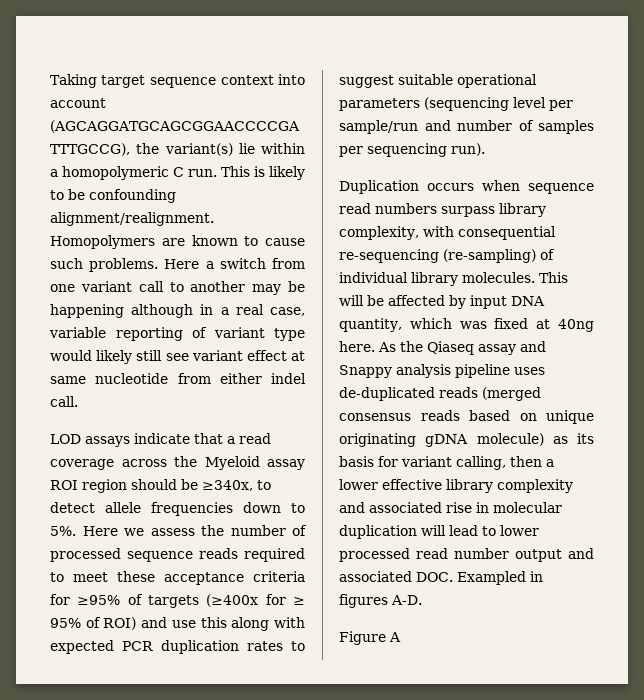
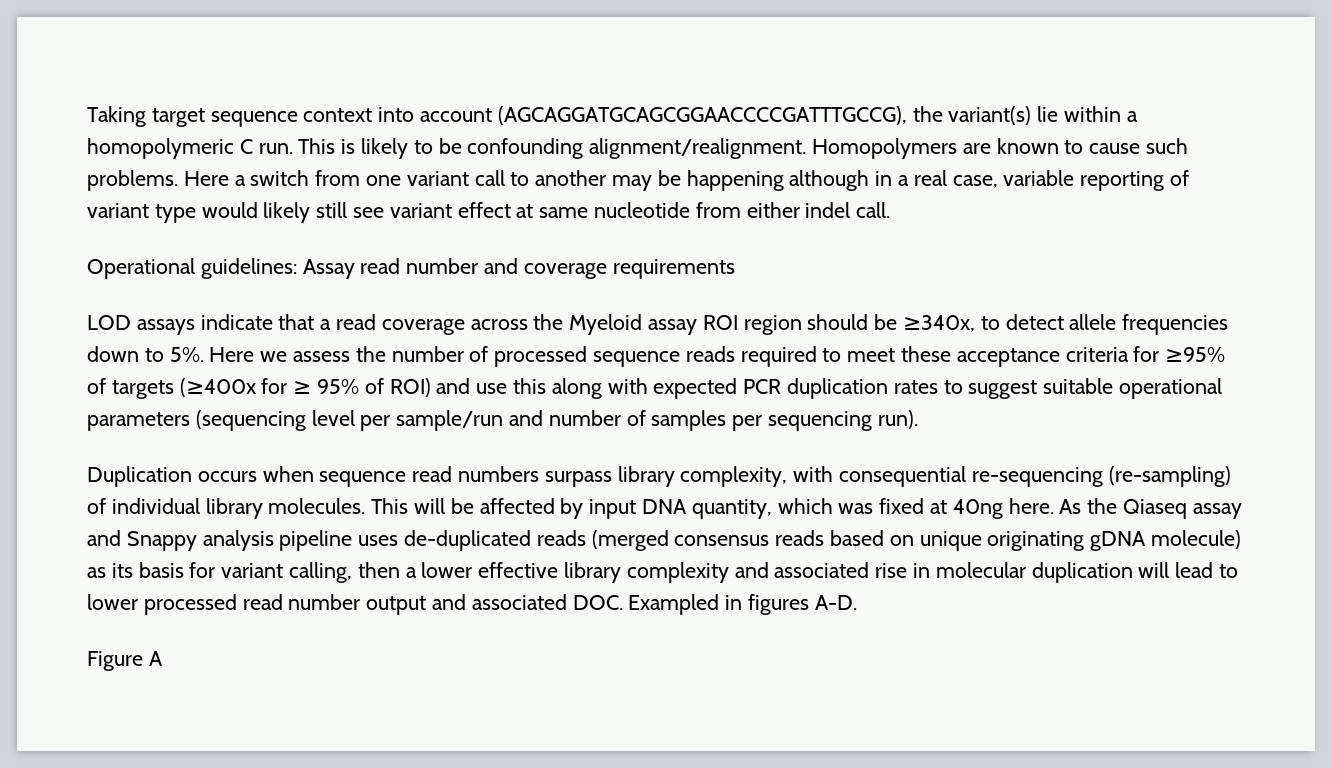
+ Operational guidelines: Assay read number and coverage requirements

